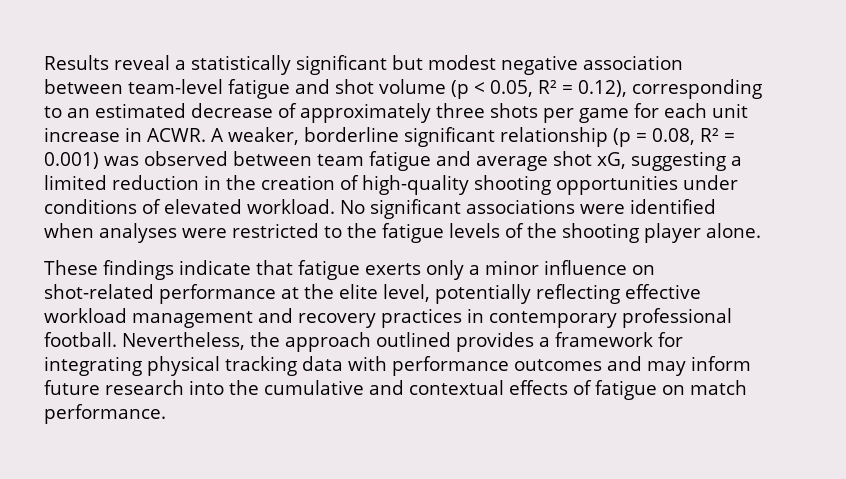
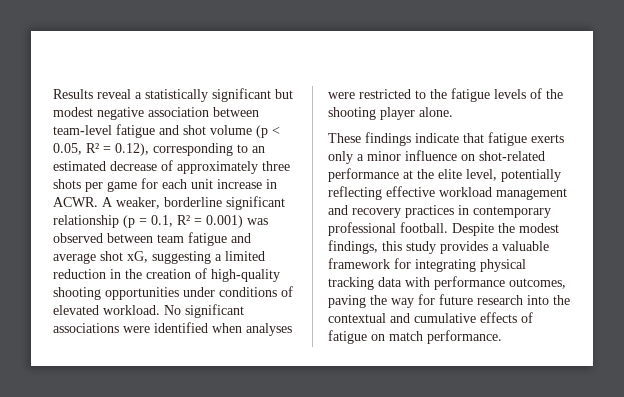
- A weaker, borderline significant relationship (p = 0.08, R² = 0.001) was observed between team fatigue and average shot xG, suggesting a limited reduction in the creation of high-quality shooting opportunities under conditions of elevated workload.
+ A weaker, borderline significant relationship (p = 0.1, R² = 0.001) was observed between team fatigue and average shot xG, suggesting a limited reduction in the creation of high-quality shooting opportunities under conditions of elevated workload.
- Nevertheless, the approach outlined provides a framework for integrating physical tracking data with performance outcomes and may inform future research into the cumulative and contextual effects of fatigue on match performance.
+ Despite the modest findings, this study provides a valuable framework for integrating physical tracking data with performance outcomes, paving the way for future research into the contextual and cumulative effects of fatigue on match performance.

